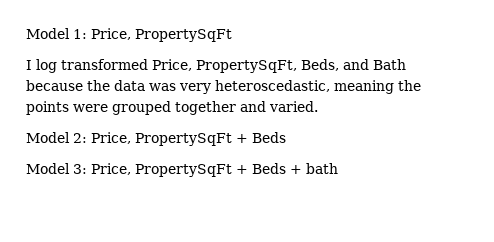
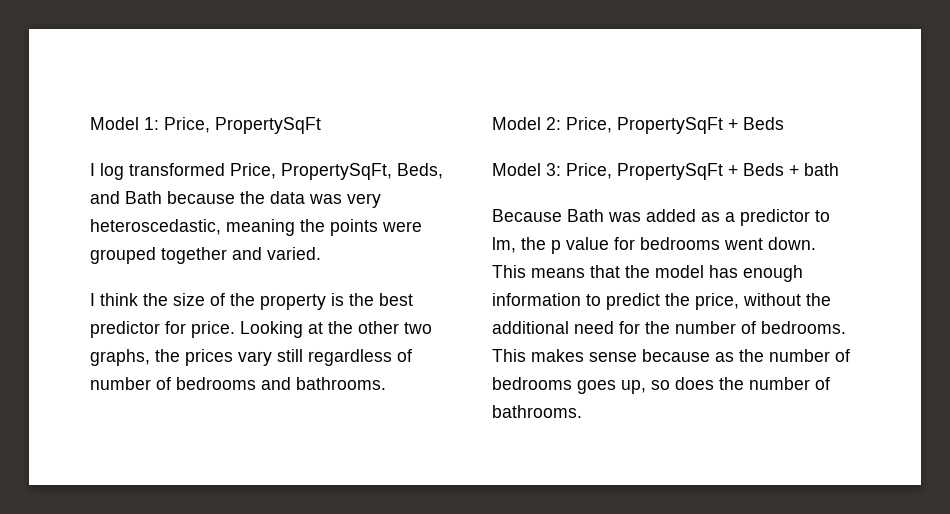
+ I think the size of the property is the best predictor for price. Looking at the other two graphs, the prices vary still regardless of number of bedrooms and bathrooms.
+ Because Bath was added as a predictor to lm, the p value for bedrooms went down. This means that the model has enough information to predict the price, without the additional need for the number of bedrooms. This makes sense because as the number of bedrooms goes up, so does the number of bathrooms.

